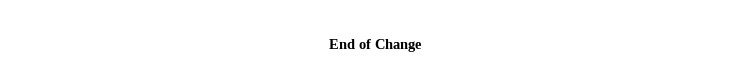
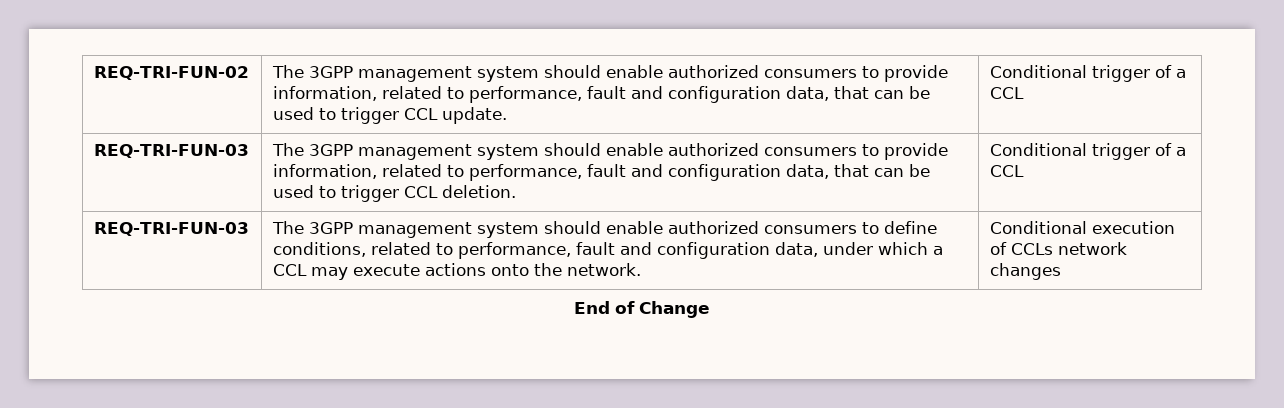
+ REQ-TRI-FUN-02 | The 3GPP management system should enable authorized consumers to provide information, related to performance, fault and configuration data, that can be used to trigger CCL update. | Conditional trigger of a CCL
+ REQ-TRI-FUN-03 | The 3GPP management system should enable authorized consumers to provide information, related to performance, fault and configuration data, that can be used to trigger CCL deletion. | Conditional trigger of a CCL
+ REQ-TRI-FUN-03 | The 3GPP management system should enable authorized consumers to define conditions, related to performance, fault and configuration data, under which a CCL may execute actions onto the network. | Conditional execution of CCLs network changes

